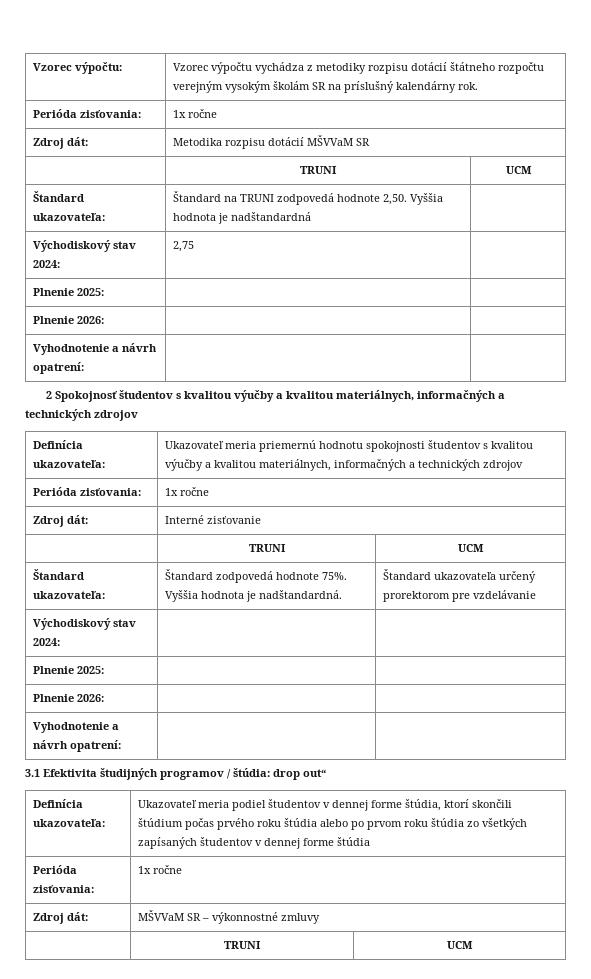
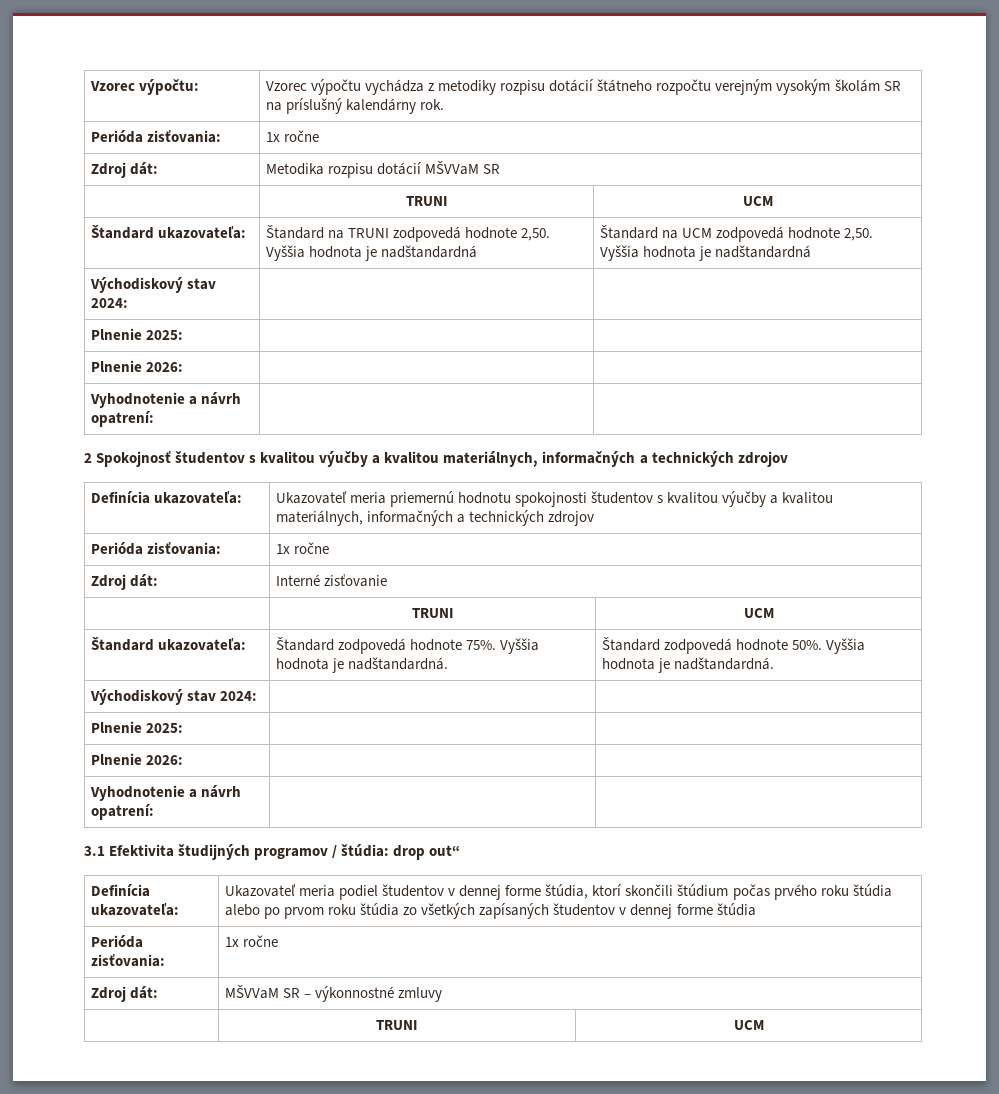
- Štandard ukazovateľa: | Štandard na TRUNI zodpovedá hodnote 2,50. Vyššia hodnota je nadštandardná |
- Východiskový stav 2024: | 2,75 |
+ Štandard ukazovateľa: | Štandard na TRUNI zodpovedá hodnote 2,50. Vyššia hodnota je nadštandardná | Štandard na UCM zodpovedá hodnote 2,50. Vyššia hodnota je nadštandardná
+ Východiskový stav 2024: | |
- Štandard ukazovateľa: | Štandard zodpovedá hodnote 75%. Vyššia hodnota je nadštandardná. | Štandard ukazovateľa určený prorektorom pre vzdelávanie
+ Štandard ukazovateľa: | Štandard zodpovedá hodnote 75%. Vyššia hodnota je nadštandardná. | Štandard zodpovedá hodnote 50%. Vyššia hodnota je nadštandardná.

